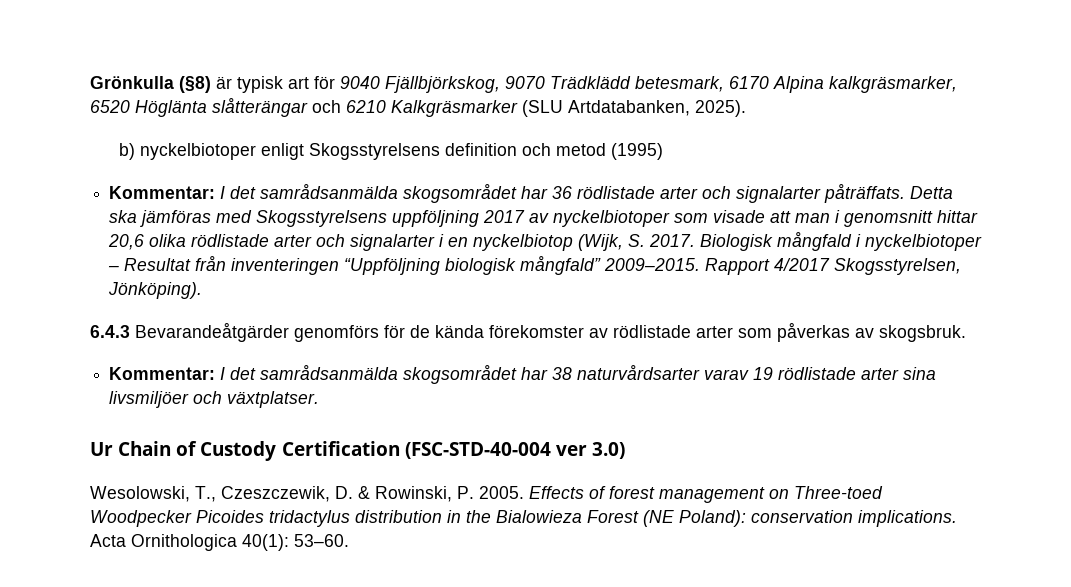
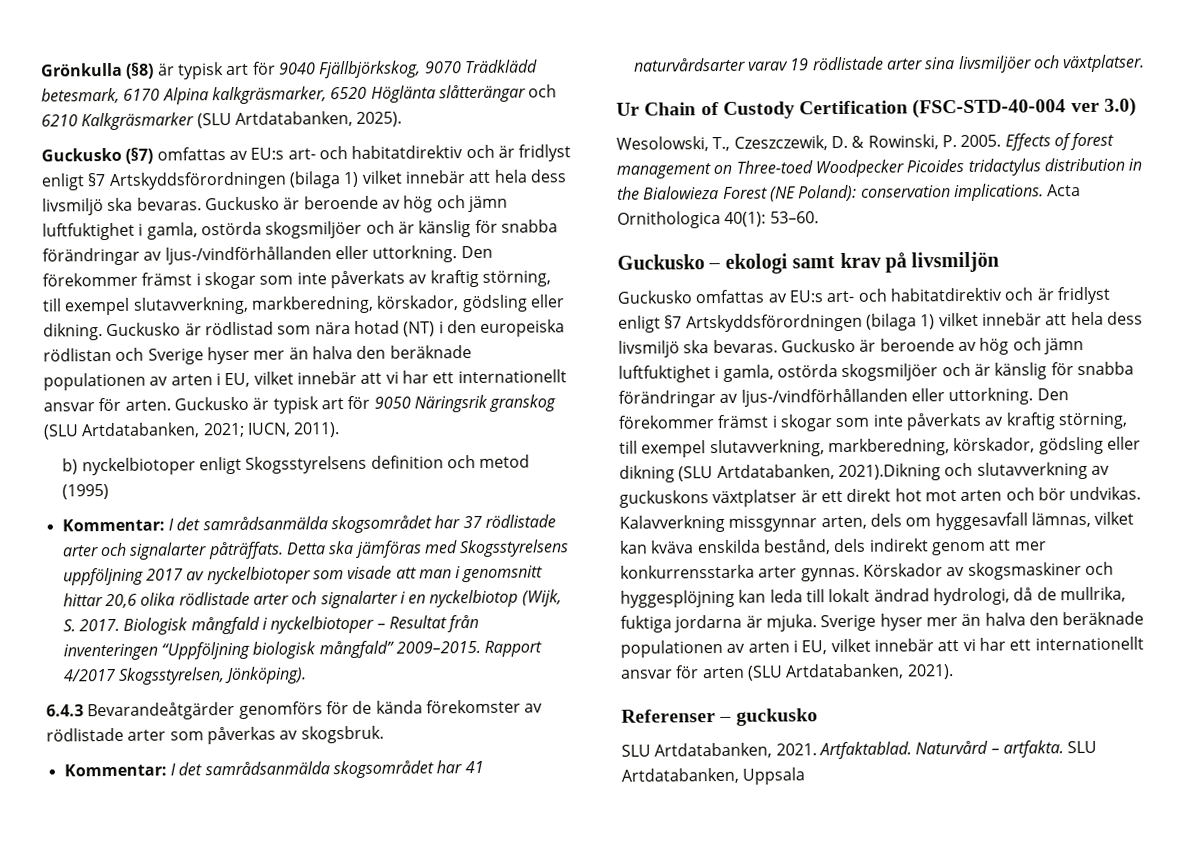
+ Guckusko (§7) omfattas av EU:s art- och habitatdirektiv och är fridlyst enligt §7 Artskyddsförordningen (bilaga 1) vilket innebär att hela dess livsmiljö ska bevaras. Guckusko är beroende av hög och jämn luftfuktighet i gamla, ostörda skogsmiljöer och är känslig för snabba förändringar av ljus-/vindförhållanden eller uttorkning. Den förekommer främst i skogar som inte påverkats av kraftig störning, till exempel slutavverkning, markberedning, körskador, gödsling eller dikning. Guckusko är rödlistad som nära hotad (NT) i den europeiska rödlistan och Sverige hyser mer än halva den beräknade populationen av arten i EU, vilket innebär att vi har ett internationellt ansvar för arten. Guckusko är typisk art för 9050 Näringsrik granskog (SLU Artdatabanken, 2021; IUCN, 2011).
- Kommentar: I det samrådsanmälda skogsområdet har 36 rödlistade arter och signalarter påträffats.
+ Kommentar: I det samrådsanmälda skogsområdet har 37 rödlistade arter och signalarter påträffats.
- Kommentar: I det samrådsanmälda skogsområdet har 38 naturvårdsarter varav 19 rödlistade arter sina livsmiljöer och växtplatser.
+ Kommentar: I det samrådsanmälda skogsområdet har 41 naturvårdsarter varav 19 rödlistade arter sina livsmiljöer och växtplatser.
+ Guckusko – ekologi samt krav på livsmiljön
+ Guckusko omfattas av EU:s art- och habitatdirektiv och är fridlyst enligt §7 Artskyddsförordningen (bilaga 1) vilket innebär att hela dess livsmiljö ska bevaras. Guckusko är beroende av hög och jämn luftfuktighet i gamla, ostörda skogsmiljöer och är känslig för snabba förändringar av ljus-/vindförhållanden eller uttorkning. Den förekommer främst i skogar som inte påverkats av kraftig störning, till exempel slutavverkning, markberedning, körskador, gödsling eller dikning (SLU Artdatabanken, 2021).Dikning och slutavverkning av guckuskons växtplatser är ett direkt hot mot arten och bör undvikas. Kalavverkning missgynnar arten, dels om hyggesavfall lämnas, vilket kan kväva enskilda bestånd, dels indirekt genom att mer konkurrensstarka arter gynnas. Körskador av skogsmaskiner och hyggesplöjning kan leda till lokalt ändrad hydrologi, då de mullrika, fuktiga jordarna är mjuka. Sverige hyser mer än halva den beräknade populationen av arten i EU, vilket innebär att vi har ett internationellt ansvar för arten (SLU Artdatabanken, 2021).
+ Referenser – guckusko
+ SLU Artdatabanken, 2021. Artfaktablad. Naturvård – artfakta. SLU Artdatabanken, Uppsala

